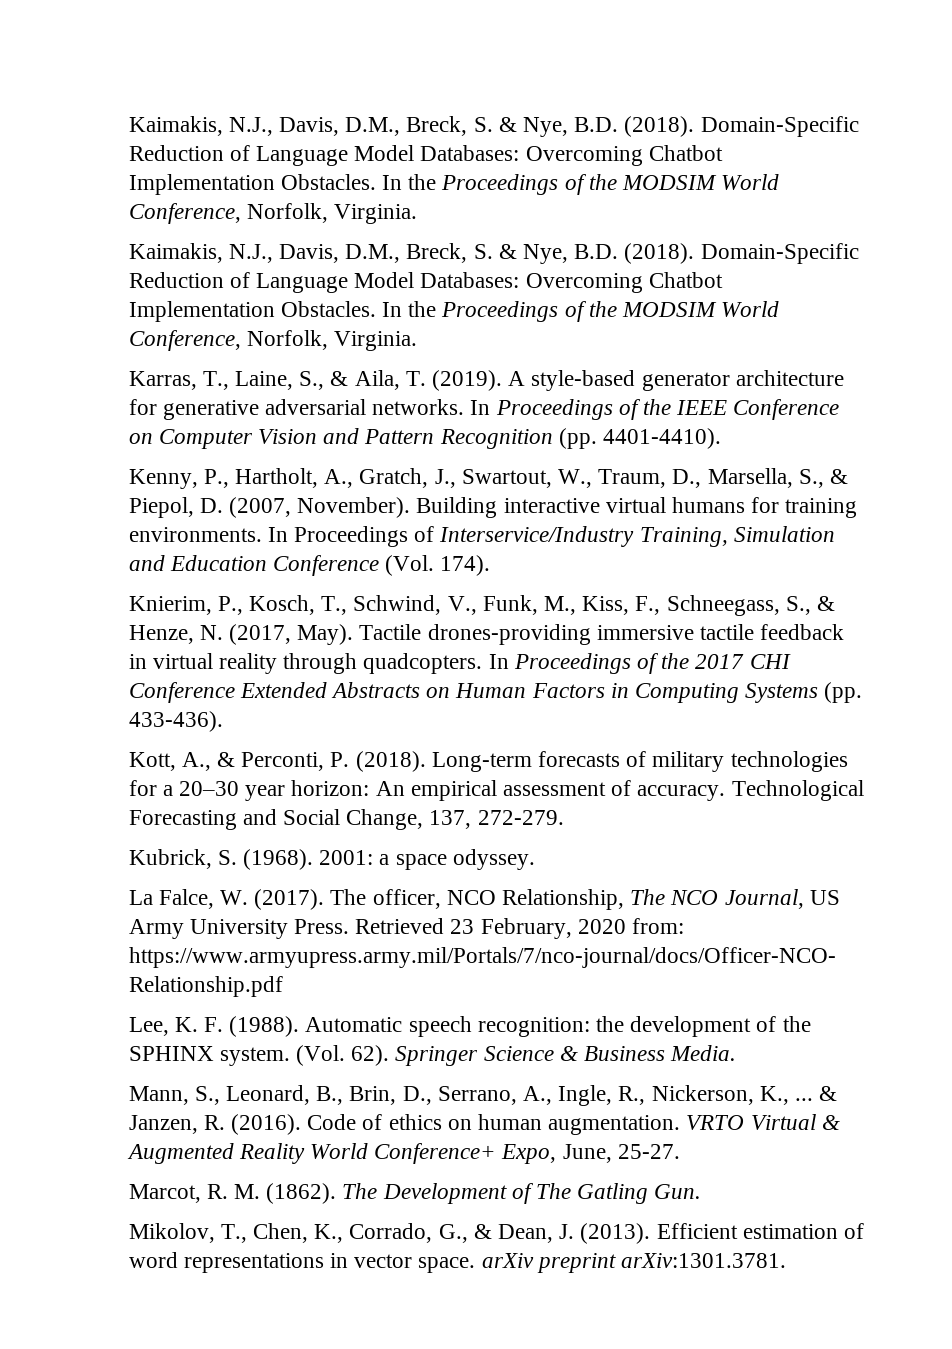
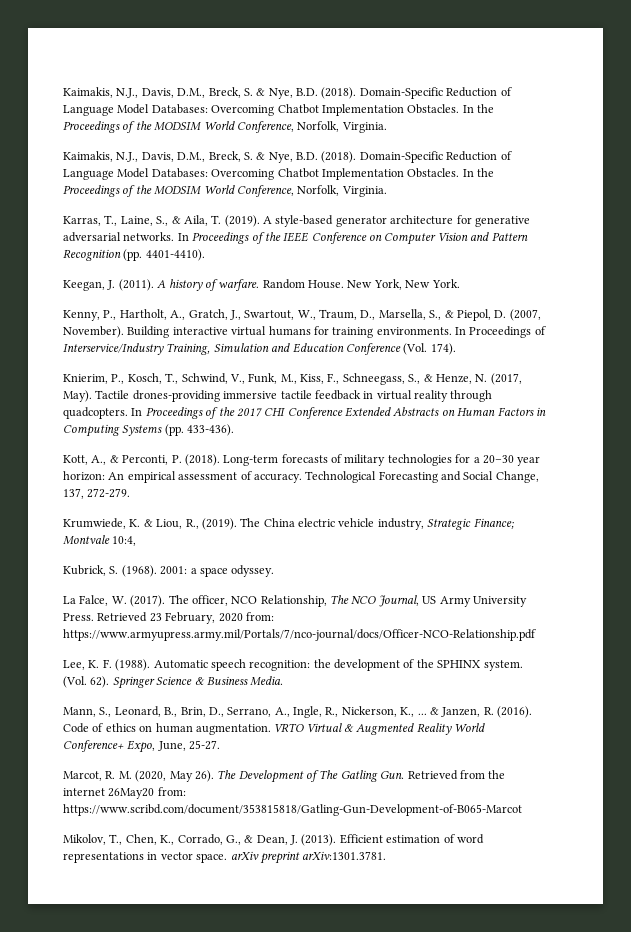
+ Keegan, J. (2011). A history of warfare. Random House. New York, New York.
+ Krumwiede, K. & Liou, R., (2019). The China electric vehicle industry, Strategic Finance; Montvale 10:4,
- Marcot, R. M. (1862).
+ Marcot, R. M. (2020, May 26).
- The Development of The Gatling Gun.
+ The Development of The Gatling Gun. Retrieved from the internet 26May20 from: https://www.scribd.com/document/353815818/Gatling-Gun-Development-of-B065-Marcot

